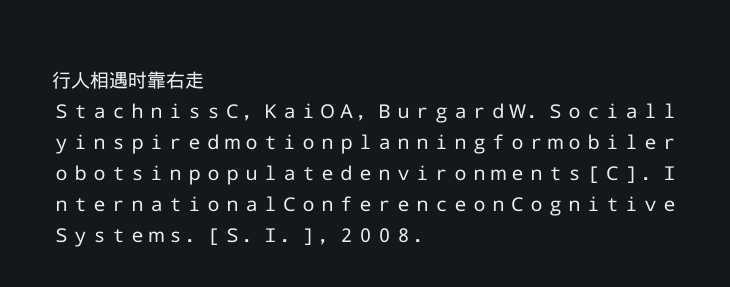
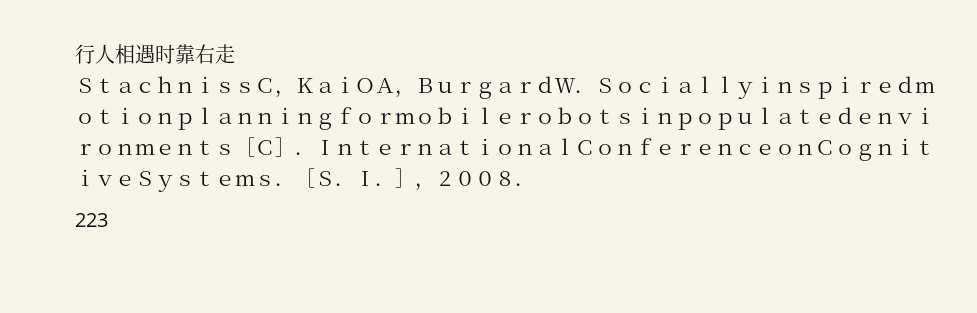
+ 223

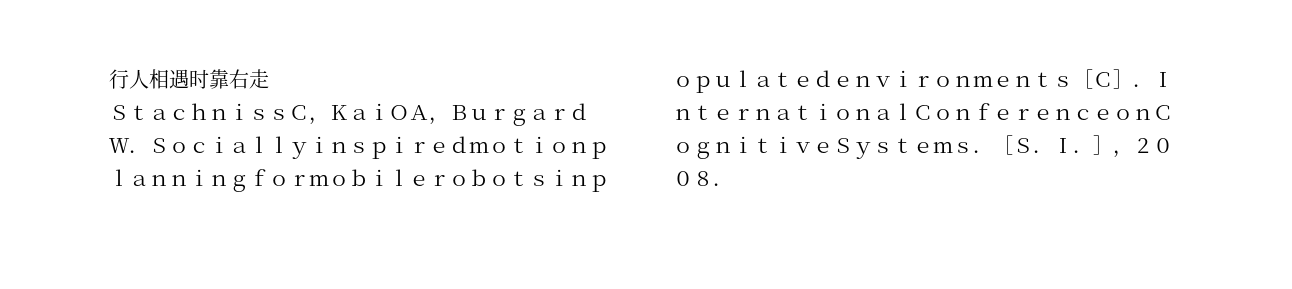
- 223

